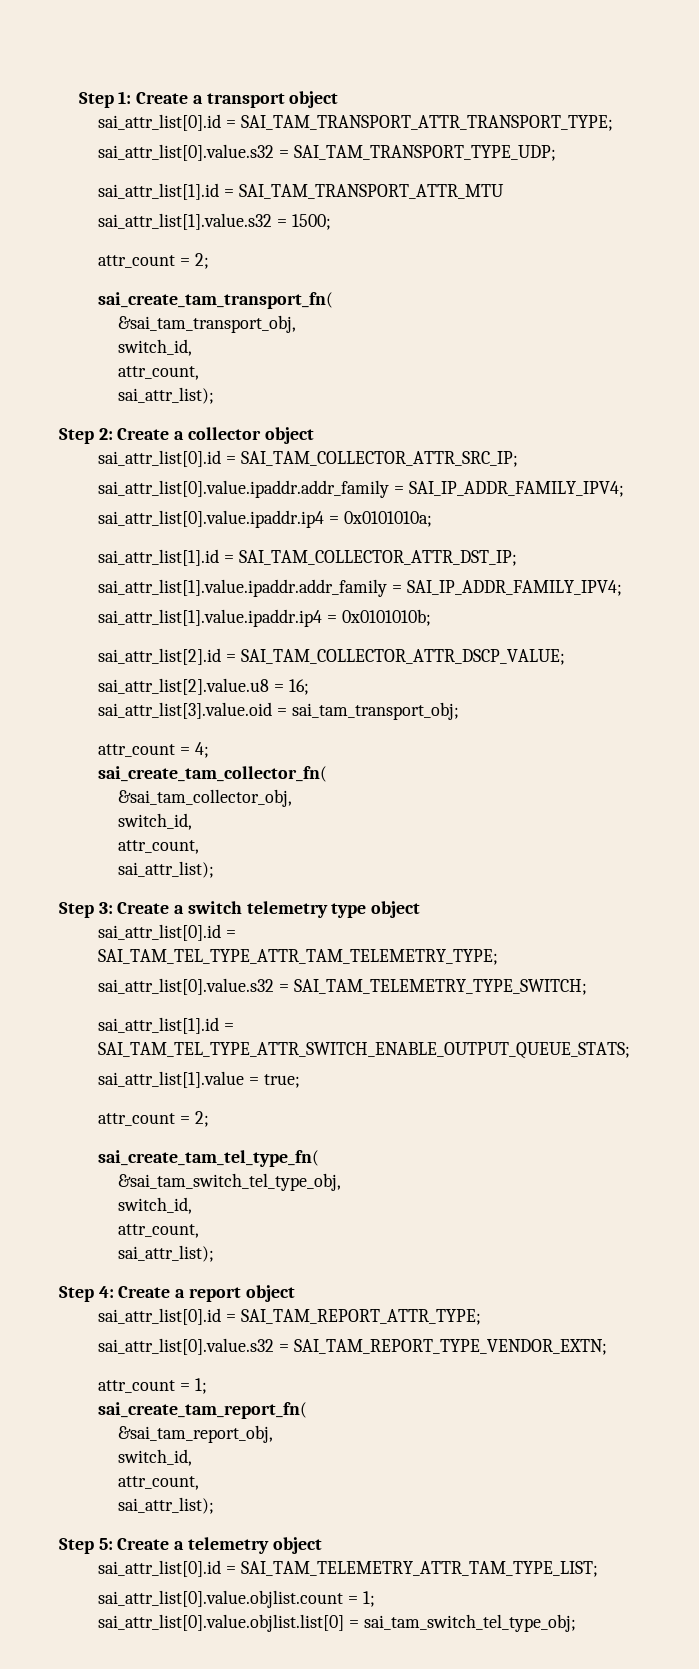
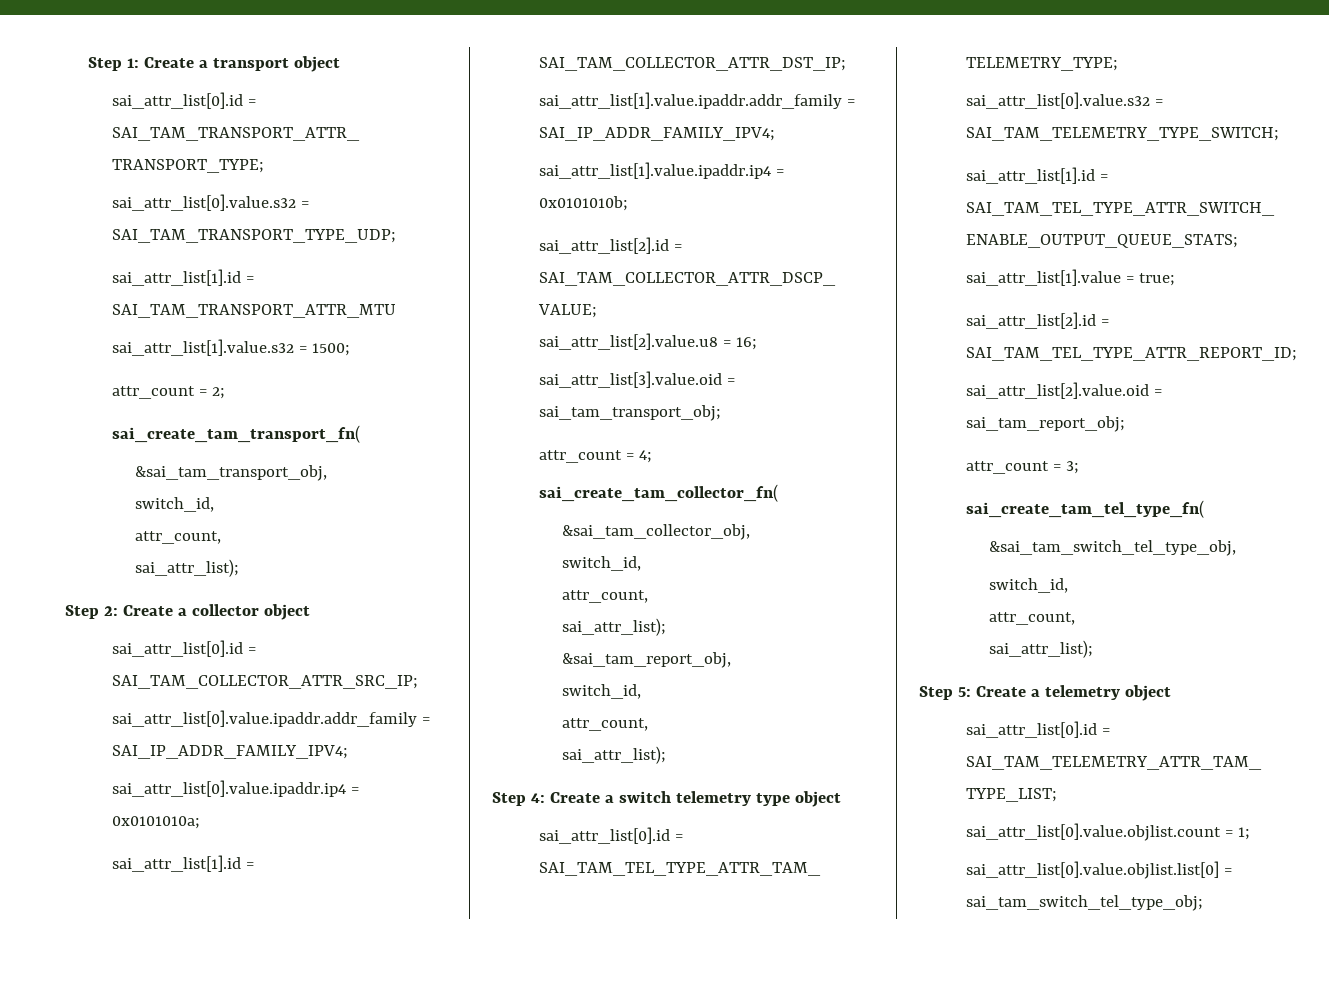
- Step 3: Create a switch telemetry type object
+ &sai_tam_report_obj,
+ switch_id,
+ attr_count,
+ sai_attr_list);
+ Step 4: Create a switch telemetry type object
  sai_attr_list[1].value = true;
- attr_count = 2;
+ sai_attr_list[2].id = SAI_TAM_TEL_TYPE_ATTR_REPORT_ID;
+ sai_attr_list[2].value.oid = sai_tam_report_obj;
+ attr_count = 3;
- Step 4: Create a report object
- sai_attr_list[0].id = SAI_TAM_REPORT_ATTR_TYPE;
- sai_attr_list[0].value.s32 = SAI_TAM_REPORT_TYPE_VENDOR_EXTN;
- attr_count = 1;
- sai_create_tam_report_fn(
- &sai_tam_report_obj,
- switch_id,
- attr_count,
- sai_attr_list);

